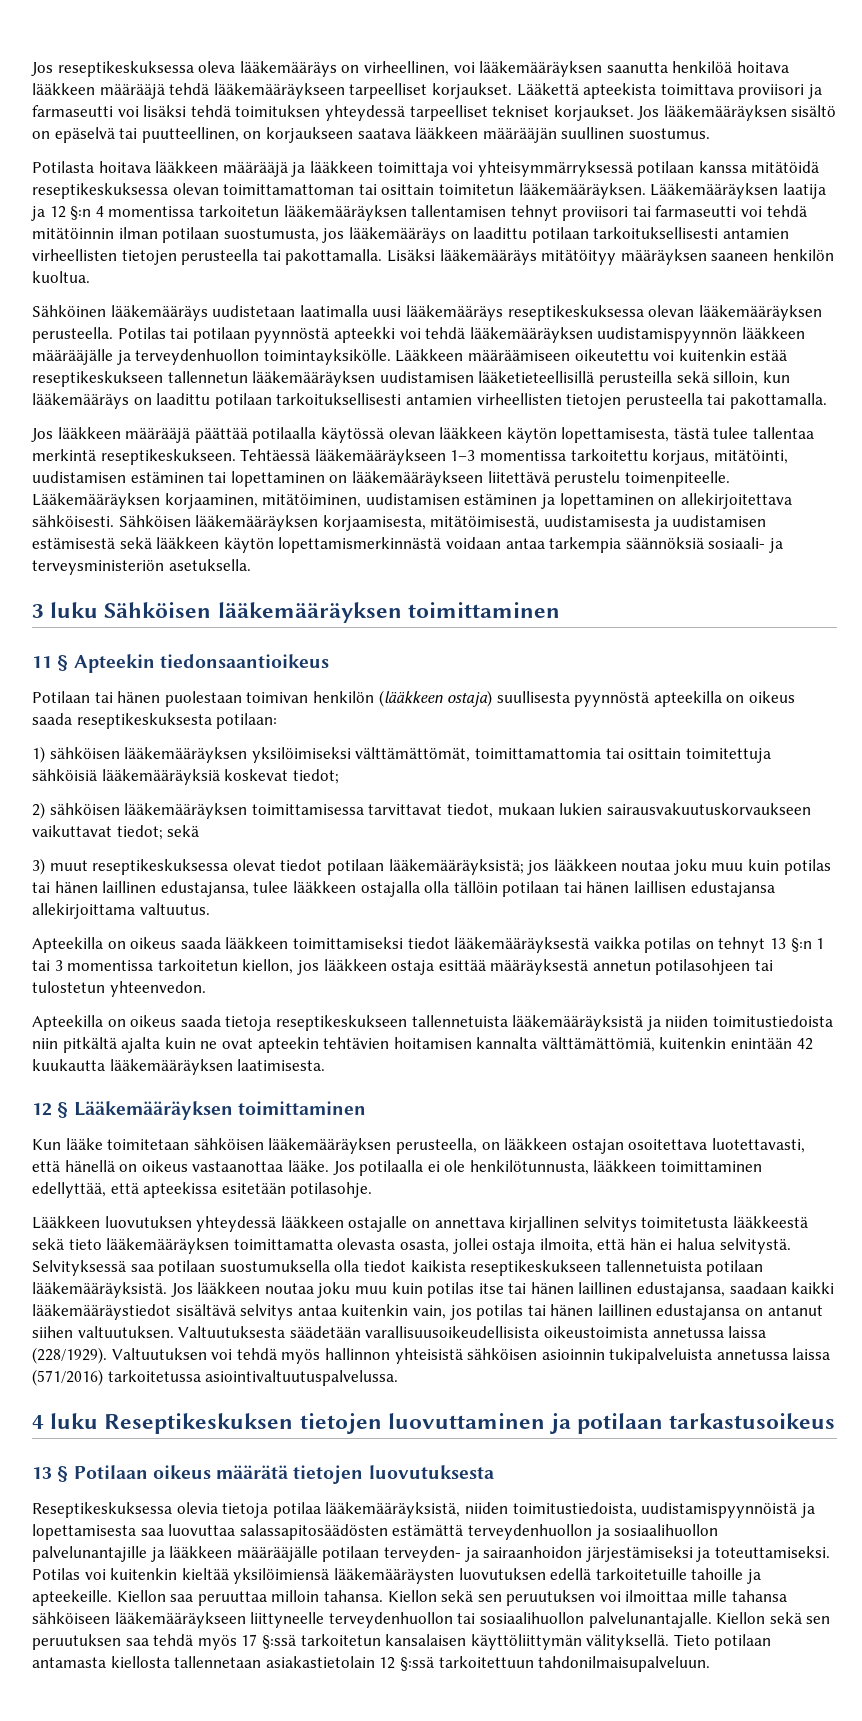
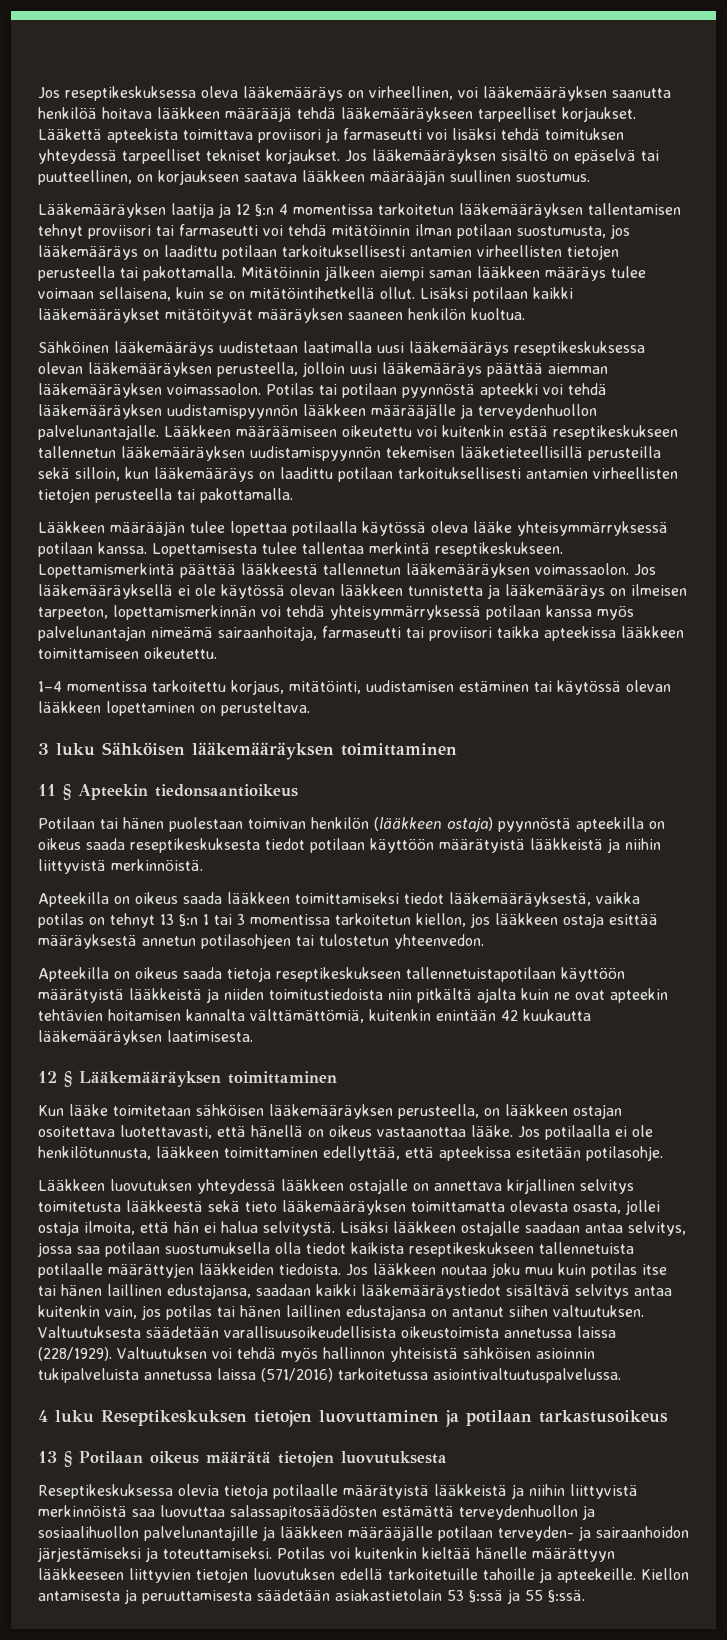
- Potilasta hoitava lääkkeen määrääjä ja lääkkeen toimittaja voi yhteisymmärryksessä potilaan kanssa mitätöidä reseptikeskuksessa olevan toimittamattoman tai osittain toimitetun lääkemääräyksen.
- Lisäksi lääkemääräys mitätöityy määräyksen saaneen henkilön kuoltua.
+ Mitätöinnin jälkeen aiempi saman lääkkeen määräys tulee voimaan sellaisena, kuin se on mitätöintihetkellä ollut. Lisäksi potilaan kaikki lääkemääräykset mitätöityvät määräyksen saaneen henkilön kuoltua.
- Sähköinen lääkemääräys uudistetaan laatimalla uusi lääkemääräys reseptikeskuksessa olevan lääkemääräyksen perusteella.
+ Sähköinen lääkemääräys uudistetaan laatimalla uusi lääkemääräys reseptikeskuksessa olevan lääkemääräyksen perusteella, jolloin uusi lääkemääräys päättää aiemman lääkemääräyksen voimassaolon.
- Potilas tai potilaan pyynnöstä apteekki voi tehdä lääkemääräyksen uudistamispyynnön lääkkeen määrääjälle ja terveydenhuollon toimintayksikölle.
+ Potilas tai potilaan pyynnöstä apteekki voi tehdä lääkemääräyksen uudistamispyynnön lääkkeen määrääjälle ja terveydenhuollon palvelunantajalle.
- Lääkkeen määräämiseen oikeutettu voi kuitenkin estää reseptikeskukseen tallennetun lääkemääräyksen uudistamisen lääketieteellisillä perusteilla sekä silloin, kun lääkemääräys on laadittu potilaan tarkoituksellisesti antamien virheellisten tietojen perusteella tai pakottamalla.
+ Lääkkeen määräämiseen oikeutettu voi kuitenkin estää reseptikeskukseen tallennetun lääkemääräyksen uudistamispyynnön tekemisen lääketieteellisillä perusteilla sekä silloin, kun lääkemääräys on laadittu potilaan tarkoituksellisesti antamien virheellisten tietojen perusteella tai pakottamalla.
- Jos lääkkeen määrääjä päättää potilaalla käytössä olevan lääkkeen käytön lopettamisesta, tästä tulee tallentaa merkintä reseptikeskukseen. Tehtäessä lääkemääräykseen 1–3 momentissa tarkoitettu korjaus, mitätöinti, uudistamisen estäminen tai lopettaminen on lääkemääräykseen liitettävä perustelu toimenpiteelle. Lääkemääräyksen korjaaminen, mitätöiminen, uudistamisen estäminen ja lopettaminen on allekirjoitettava sähköisesti. Sähköisen lääkemääräyksen korjaamisesta, mitätöimisestä, uudistamisesta ja uudistamisen estämisestä sekä lääkkeen käytön lopettamismerkinnästä voidaan antaa tarkempia säännöksiä sosiaali- ja terveysministeriön asetuksella.
+ Lääkkeen määrääjän tulee lopettaa potilaalla käytössä oleva lääke yhteisymmärryksessä potilaan kanssa. Lopettamisesta tulee tallentaa merkintä reseptikeskukseen. Lopettamismerkintä päättää lääkkeestä tallennetun lääkemääräyksen voimassaolon. Jos lääkemääräyksellä ei ole käytössä olevan lääkkeen tunnistetta ja lääkemääräys on ilmeisen tarpeeton, lopettamismerkinnän voi tehdä yhteisymmärryksessä potilaan kanssa myös palvelunantajan nimeämä sairaanhoitaja, farmaseutti tai proviisori taikka apteekissa lääkkeen toimittamiseen oikeutettu.
+ 1–4 momentissa tarkoitettu korjaus, mitätöinti, uudistamisen estäminen tai käytössä olevan lääkkeen lopettaminen on perusteltava.
- Potilaan tai hänen puolestaan toimivan henkilön (lääkkeen ostaja) suullisesta pyynnöstä apteekilla on oikeus saada reseptikeskuksesta potilaan:
- 1) sähköisen lääkemääräyksen yksilöimiseksi välttämättömät, toimittamattomia tai osittain toimitettuja sähköisiä lääkemääräyksiä koskevat tiedot;
- 2) sähköisen lääkemääräyksen toimittamisessa tarvittavat tiedot, mukaan lukien sairausvakuutuskorvaukseen vaikuttavat tiedot; sekä
- 3) muut reseptikeskuksessa olevat tiedot potilaan lääkemääräyksistä; jos lääkkeen noutaa joku muu kuin potilas tai hänen laillinen edustajansa, tulee lääkkeen ostajalla olla tällöin potilaan tai hänen laillisen edustajansa allekirjoittama valtuutus.
+ Potilaan tai hänen puolestaan toimivan henkilön (lääkkeen ostaja) pyynnöstä apteekilla on oikeus saada reseptikeskuksesta tiedot potilaan käyttöön määrätyistä lääkkeistä ja niihin liittyvistä merkinnöistä.
- Apteekilla on oikeus saada lääkkeen toimittamiseksi tiedot lääkemääräyksestä vaikka potilas on tehnyt 13 §:n 1 tai 3 momentissa tarkoitetun kiellon, jos lääkkeen ostaja esittää määräyksestä annetun potilasohjeen tai tulostetun yhteenvedon.
+ Apteekilla on oikeus saada lääkkeen toimittamiseksi tiedot lääkemääräyksestä, vaikka potilas on tehnyt 13 §:n 1 tai 3 momentissa tarkoitetun kiellon, jos lääkkeen ostaja esittää määräyksestä annetun potilasohjeen tai tulostetun yhteenvedon.
- Apteekilla on oikeus saada tietoja reseptikeskukseen tallennetuista lääkemääräyksistä ja niiden toimitustiedoista niin pitkältä ajalta kuin ne ovat apteekin tehtävien hoitamisen kannalta välttämättömiä, kuitenkin enintään 42 kuukautta lääkemääräyksen laatimisesta.
+ Apteekilla on oikeus saada tietoja reseptikeskukseen tallennetuistapotilaan käyttöön määrätyistä lääkkeistä ja niiden toimitustiedoista niin pitkältä ajalta kuin ne ovat apteekin tehtävien hoitamisen kannalta välttämättömiä, kuitenkin enintään 42 kuukautta lääkemääräyksen laatimisesta.
- Selvityksessä saa potilaan suostumuksella olla tiedot kaikista reseptikeskukseen tallennetuista potilaan lääkemääräyksistä.
+ Lisäksi lääkkeen ostajalle saadaan antaa selvitys, jossa saa potilaan suostumuksella olla tiedot kaikista reseptikeskukseen tallennetuista potilaalle määrättyjen lääkkeiden tiedoista.
- Reseptikeskuksessa olevia tietoja potilaa lääkemääräyksistä, niiden toimitustiedoista, uudistamispyynnöistä ja lopettamisesta saa luovuttaa salassapitosäädösten estämättä terveydenhuollon ja sosiaalihuollon palvelunantajille ja lääkkeen määrääjälle potilaan terveyden- ja sairaanhoidon järjestämiseksi ja toteuttamiseksi.
+ Reseptikeskuksessa olevia tietoja potilaalle määrätyistä lääkkeistä ja niihin liittyvistä merkinnöistä saa luovuttaa salassapitosäädösten estämättä terveydenhuollon ja sosiaalihuollon palvelunantajille ja lääkkeen määrääjälle potilaan terveyden- ja sairaanhoidon järjestämiseksi ja toteuttamiseksi.
- Potilas voi kuitenkin kieltää yksilöimiensä lääkemääräysten luovutuksen edellä tarkoitetuille tahoille ja apteekeille.
+ Potilas voi kuitenkin kieltää hänelle määrättyyn lääkkeeseen liittyvien tietojen luovutuksen edellä tarkoitetuille tahoille ja apteekeille.
- Kiellon saa peruuttaa milloin tahansa. Kiellon sekä sen peruutuksen voi ilmoittaa mille tahansa sähköiseen lääkemääräykseen liittyneelle terveydenhuollon tai sosiaalihuollon palvelunantajalle. Kiellon sekä sen peruutuksen saa tehdä myös 17 §:ssä tarkoitetun kansalaisen käyttöliittymän välityksellä. Tieto potilaan antamasta kiellosta tallennetaan asiakastietolain 12 §:ssä tarkoitettuun tahdonilmaisupalveluun.
+ Kiellon antamisesta ja peruuttamisesta säädetään asiakastietolain 53 §:ssä ja 55 §:ssä.

